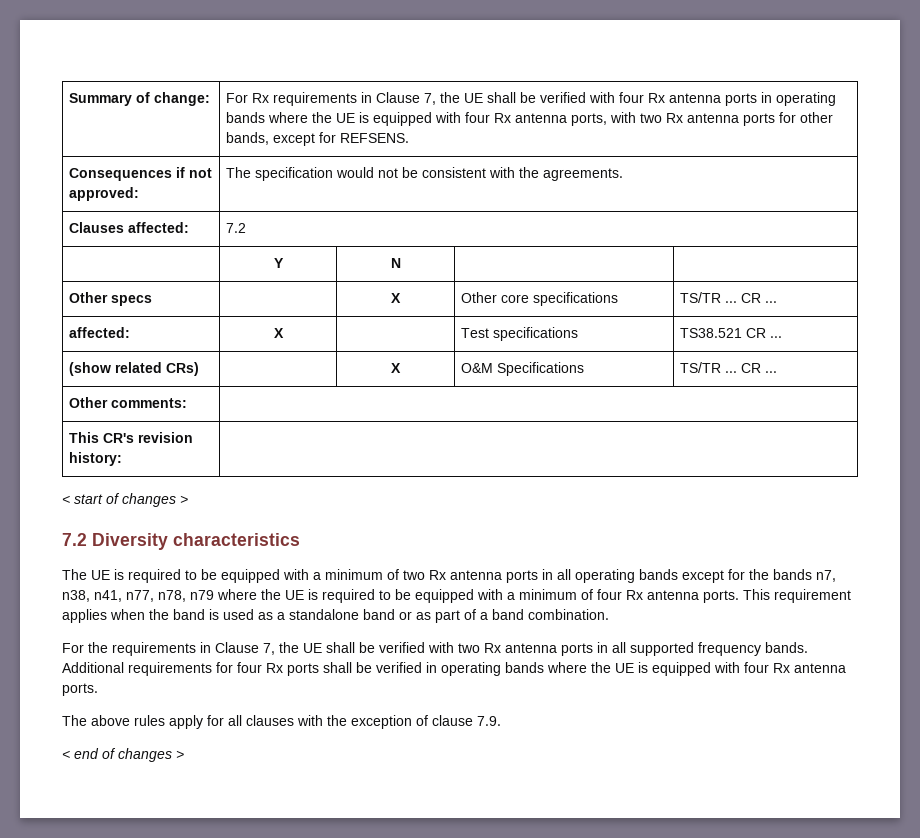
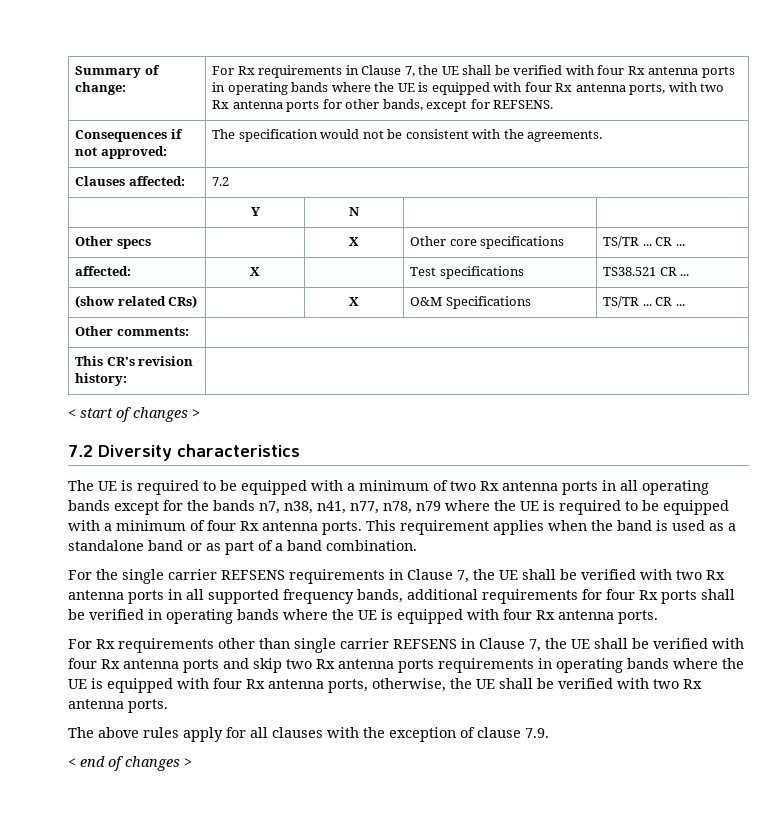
- For the requirements in Clause 7, the UE shall be verified with two Rx antenna ports in all supported frequency bands. Additional requirements for four Rx ports shall be verified in operating bands where the UE is equipped with four Rx antenna ports.
+ For the single carrier REFSENS requirements in Clause 7, the UE shall be verified with two Rx antenna ports in all supported frequency bands, additional requirements for four Rx ports shall be verified in operating bands where the UE is equipped with four Rx antenna ports.
+ For Rx requirements other than single carrier REFSENS in Clause 7, the UE shall be verified with four Rx antenna ports and skip two Rx antenna ports requirements in operating bands where the UE is equipped with four Rx antenna ports, otherwise, the UE shall be verified with two Rx antenna ports.

